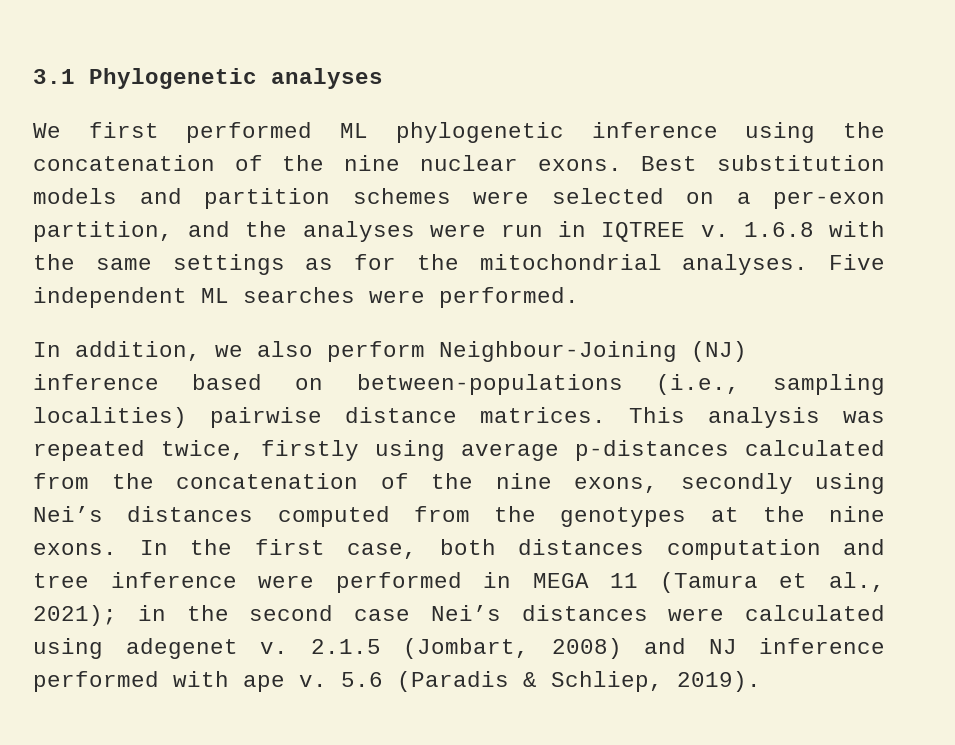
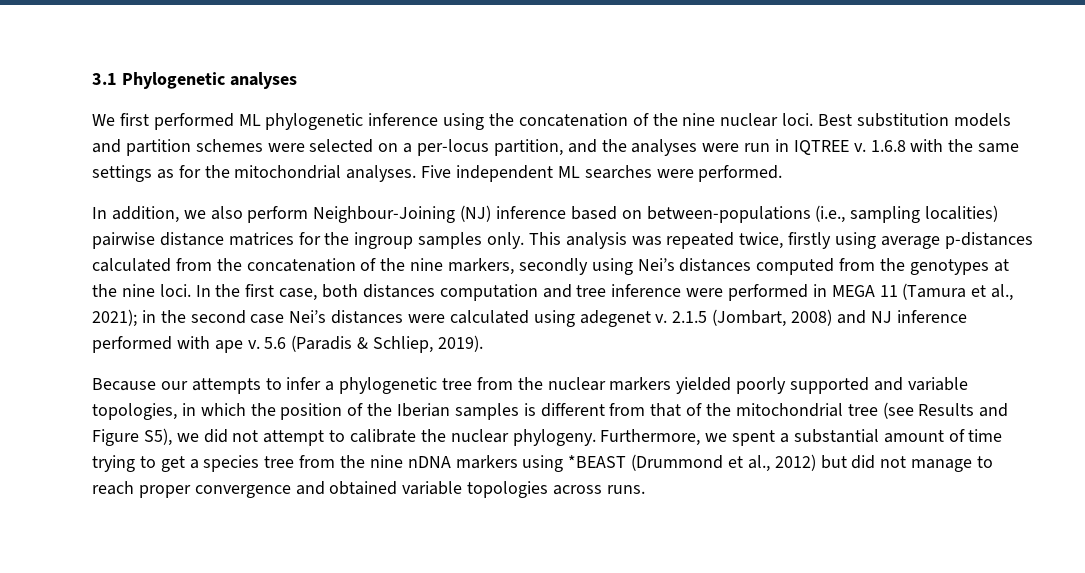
- We first performed ML phylogenetic inference using the concatenation of the nine nuclear exons.
+ We first performed ML phylogenetic inference using the concatenation of the nine nuclear loci.
- Best substitution models and partition schemes were selected on a per-exon partition, and the analyses were run in IQTREE v.
+ Best substitution models and partition schemes were selected on a per-locus partition, and the analyses were run in IQTREE v.
- In addition, we also perform Neighbour-Joining (NJ) inference based on between-populations (i.e., sampling localities) pairwise distance matrices.
+ In addition, we also perform Neighbour-Joining (NJ) inference based on between-populations (i.e., sampling localities) pairwise distance matrices for the ingroup samples only.
- This analysis was repeated twice, firstly using average p-distances calculated from the concatenation of the nine exons, secondly using Nei’s distances computed from the genotypes at the nine exons.
+ This analysis was repeated twice, firstly using average p-distances calculated from the concatenation of the nine markers, secondly using Nei’s distances computed from the genotypes at the nine loci.
+ Because our attempts to infer a phylogenetic tree from the nuclear markers yielded poorly supported and variable topologies, in which the position of the Iberian samples is different from that of the mitochondrial tree (see Results and Figure S5), we did not attempt to calibrate the nuclear phylogeny. Furthermore, we spent a substantial amount of time trying to get a species tree from the nine nDNA markers using *BEAST (Drummond et al., 2012) but did not manage to reach proper convergence and obtained variable topologies across runs.

